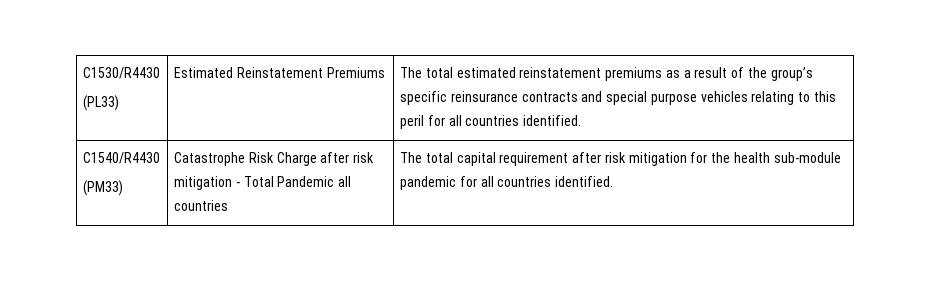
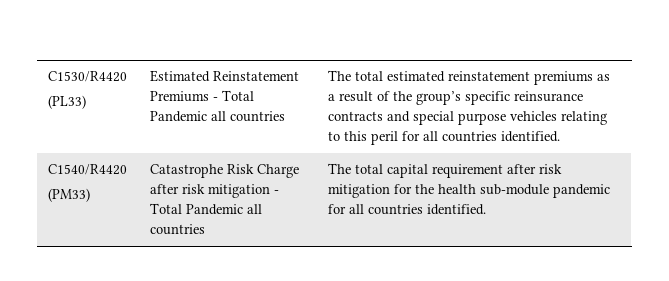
- C1530/R4430
- (PL33) | Estimated Reinstatement Premiums | The total estimated reinstatement premiums as a result of the group’s specific reinsurance contracts and special purpose vehicles relating to this peril for all countries identified.
+ C1530/R4420
+ (PL33) | Estimated Reinstatement Premiums - Total Pandemic all countries | The total estimated reinstatement premiums as a result of the group’s specific reinsurance contracts and special purpose vehicles relating to this peril for all countries identified.
- C1540/R4430
+ C1540/R4420

